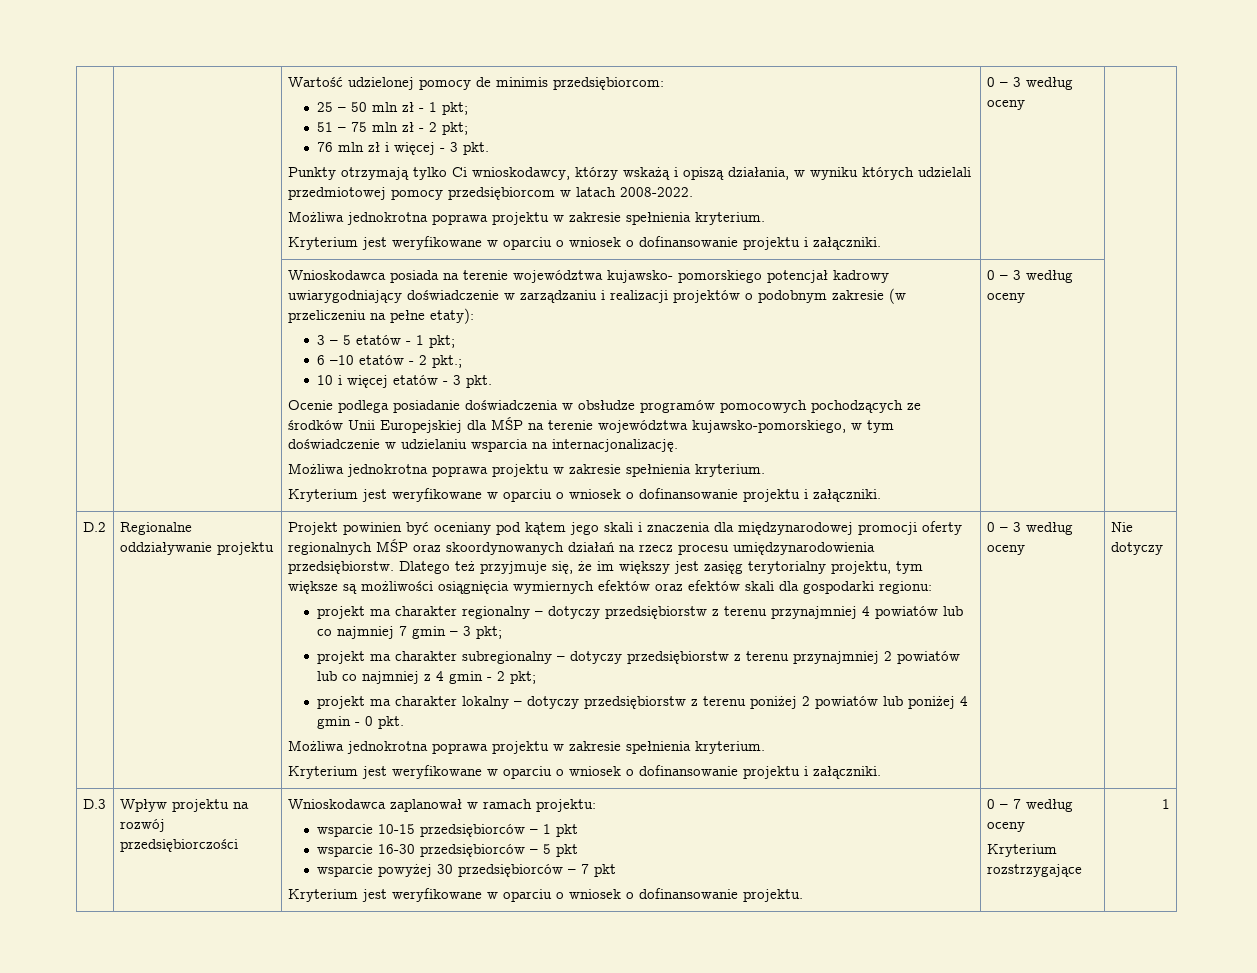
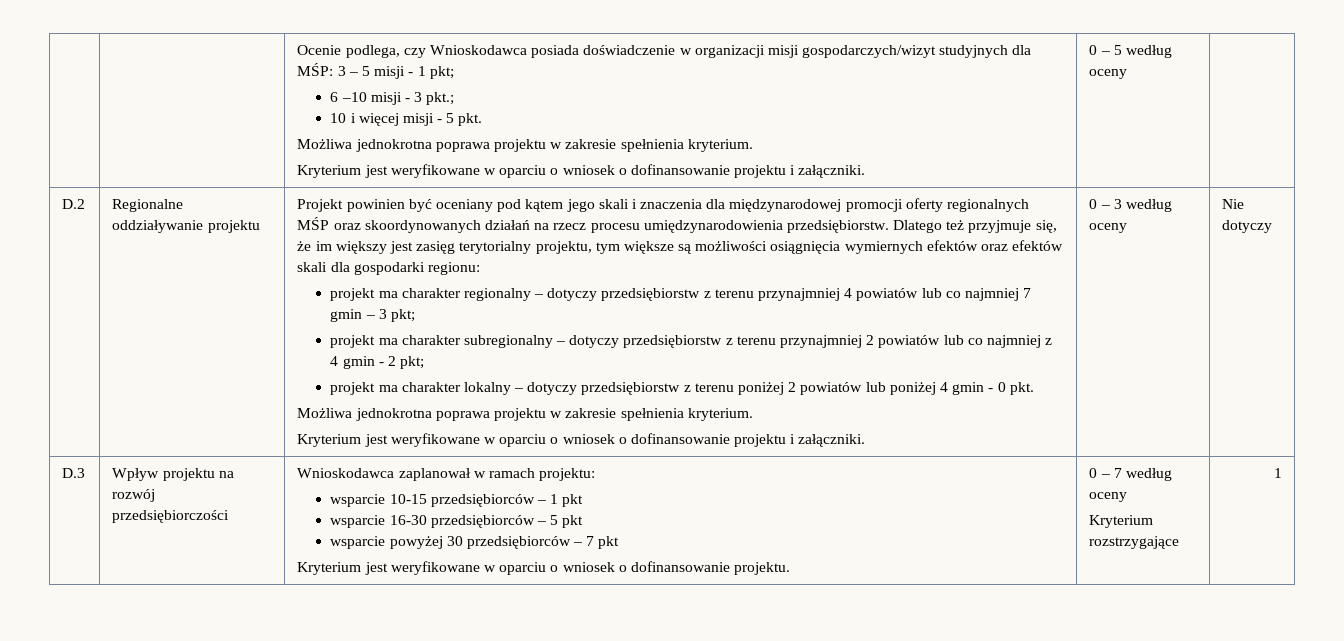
- Wartość udzielonej pomocy de minimis przedsiębiorcom:
- 25 – 50 mln zł - 1 pkt;
- 51 – 75 mln zł - 2 pkt;
- 76 mln zł i więcej - 3 pkt.
- Punkty otrzymają tylko Ci wnioskodawcy, którzy wskażą i opiszą działania, w wyniku których udzielali przedmiotowej pomocy przedsiębiorcom w latach 2008-2022.
+ Ocenie podlega, czy Wnioskodawca posiada doświadczenie w organizacji misji gospodarczych/wizyt studyjnych dla MŚP: 3 – 5 misji - 1 pkt;
+ 6 –10 misji - 3 pkt.;
+ 10 i więcej misji - 5 pkt.
  Możliwa jednokrotna poprawa projektu w zakresie spełnienia kryterium.
- Kryterium jest weryfikowane w oparciu o wniosek o dofinansowanie projektu i załączniki. | 0 – 3 według oceny |
- | | Wnioskodawca posiada na terenie województwa kujawsko- pomorskiego potencjał kadrowy uwiarygodniający doświadczenie w zarządzaniu i realizacji projektów o podobnym zakresie (w przeliczeniu na pełne etaty):
- 3 – 5 etatów - 1 pkt;
- 6 –10 etatów - 2 pkt.;
- 10 i więcej etatów - 3 pkt.
- Ocenie podlega posiadanie doświadczenia w obsłudze programów pomocowych pochodzących ze środków Unii Europejskiej dla MŚP na terenie województwa kujawsko-pomorskiego, w tym doświadczenie w udzielaniu wsparcia na internacjonalizację.
- Możliwa jednokrotna poprawa projektu w zakresie spełnienia kryterium.
- Kryterium jest weryfikowane w oparciu o wniosek o dofinansowanie projektu i załączniki. | 0 – 3 według oceny
+ Kryterium jest weryfikowane w oparciu o wniosek o dofinansowanie projektu i załączniki. | 0 – 5 według oceny

